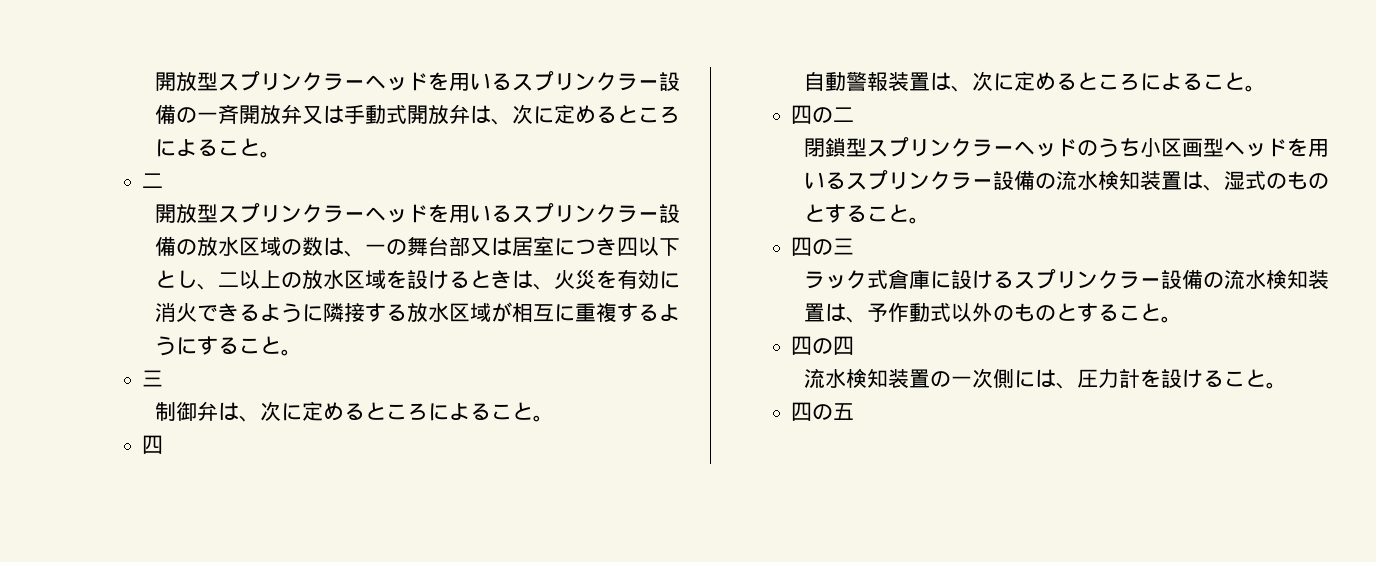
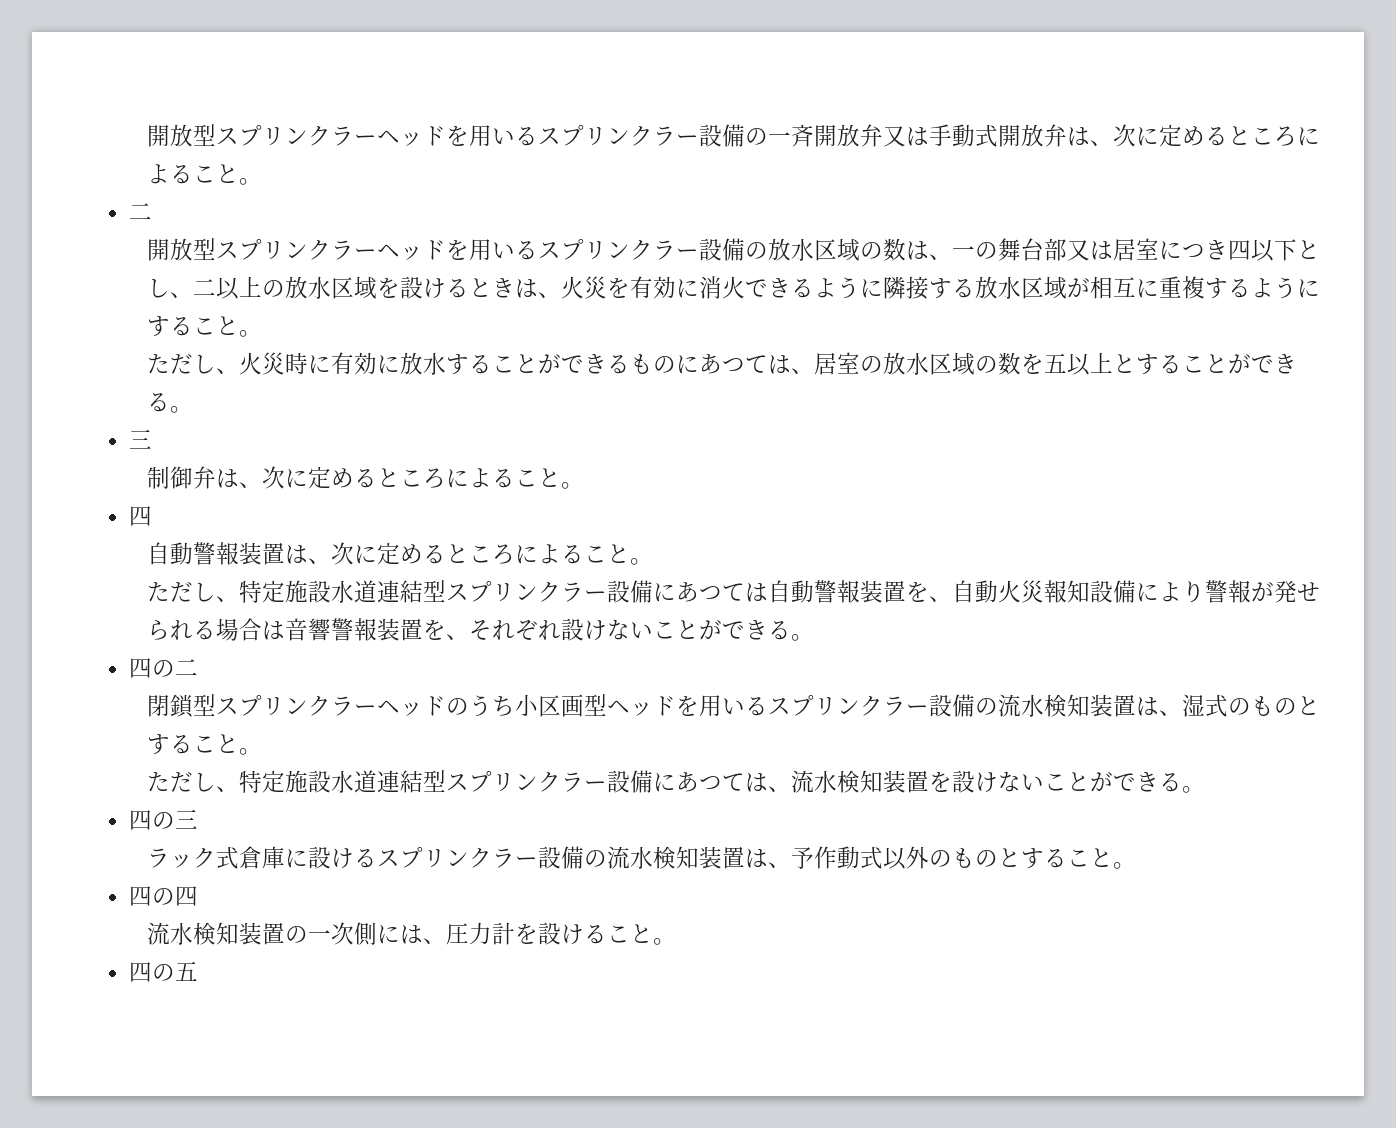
+ ただし、火災時に有効に放水することができるものにあつては、居室の放水区域の数を五以上とすることができる。
+ ただし、特定施設水道連結型スプリンクラー設備にあつては自動警報装置を、自動火災報知設備により警報が発せられる場合は音響警報装置を、それぞれ設けないことができる。
+ ただし、特定施設水道連結型スプリンクラー設備にあつては、流水検知装置を設けないことができる。

